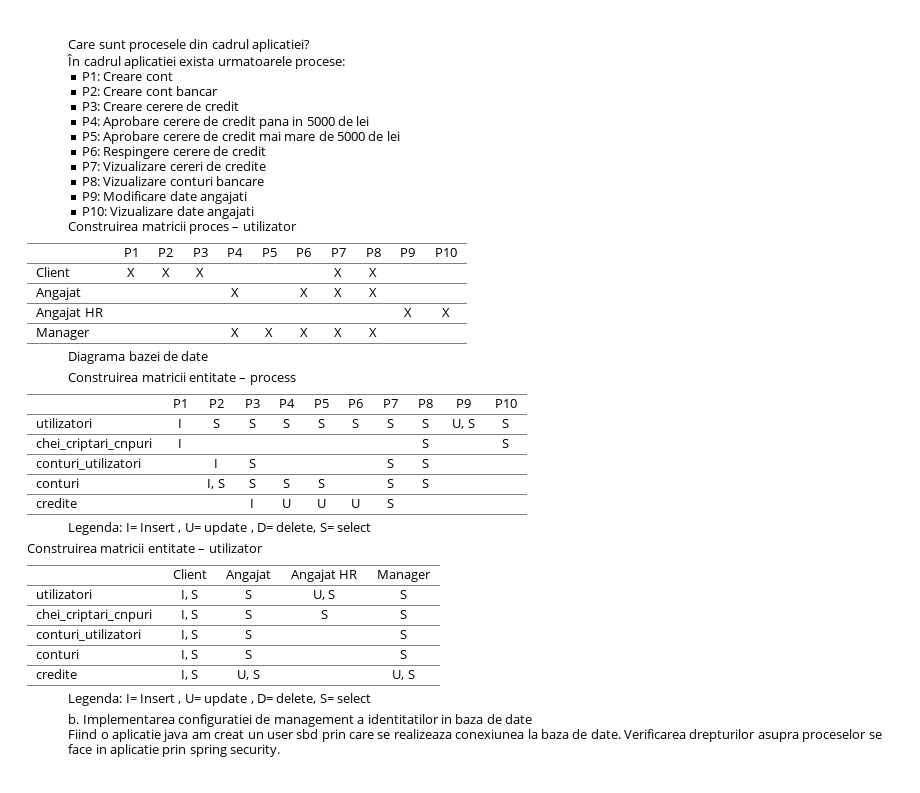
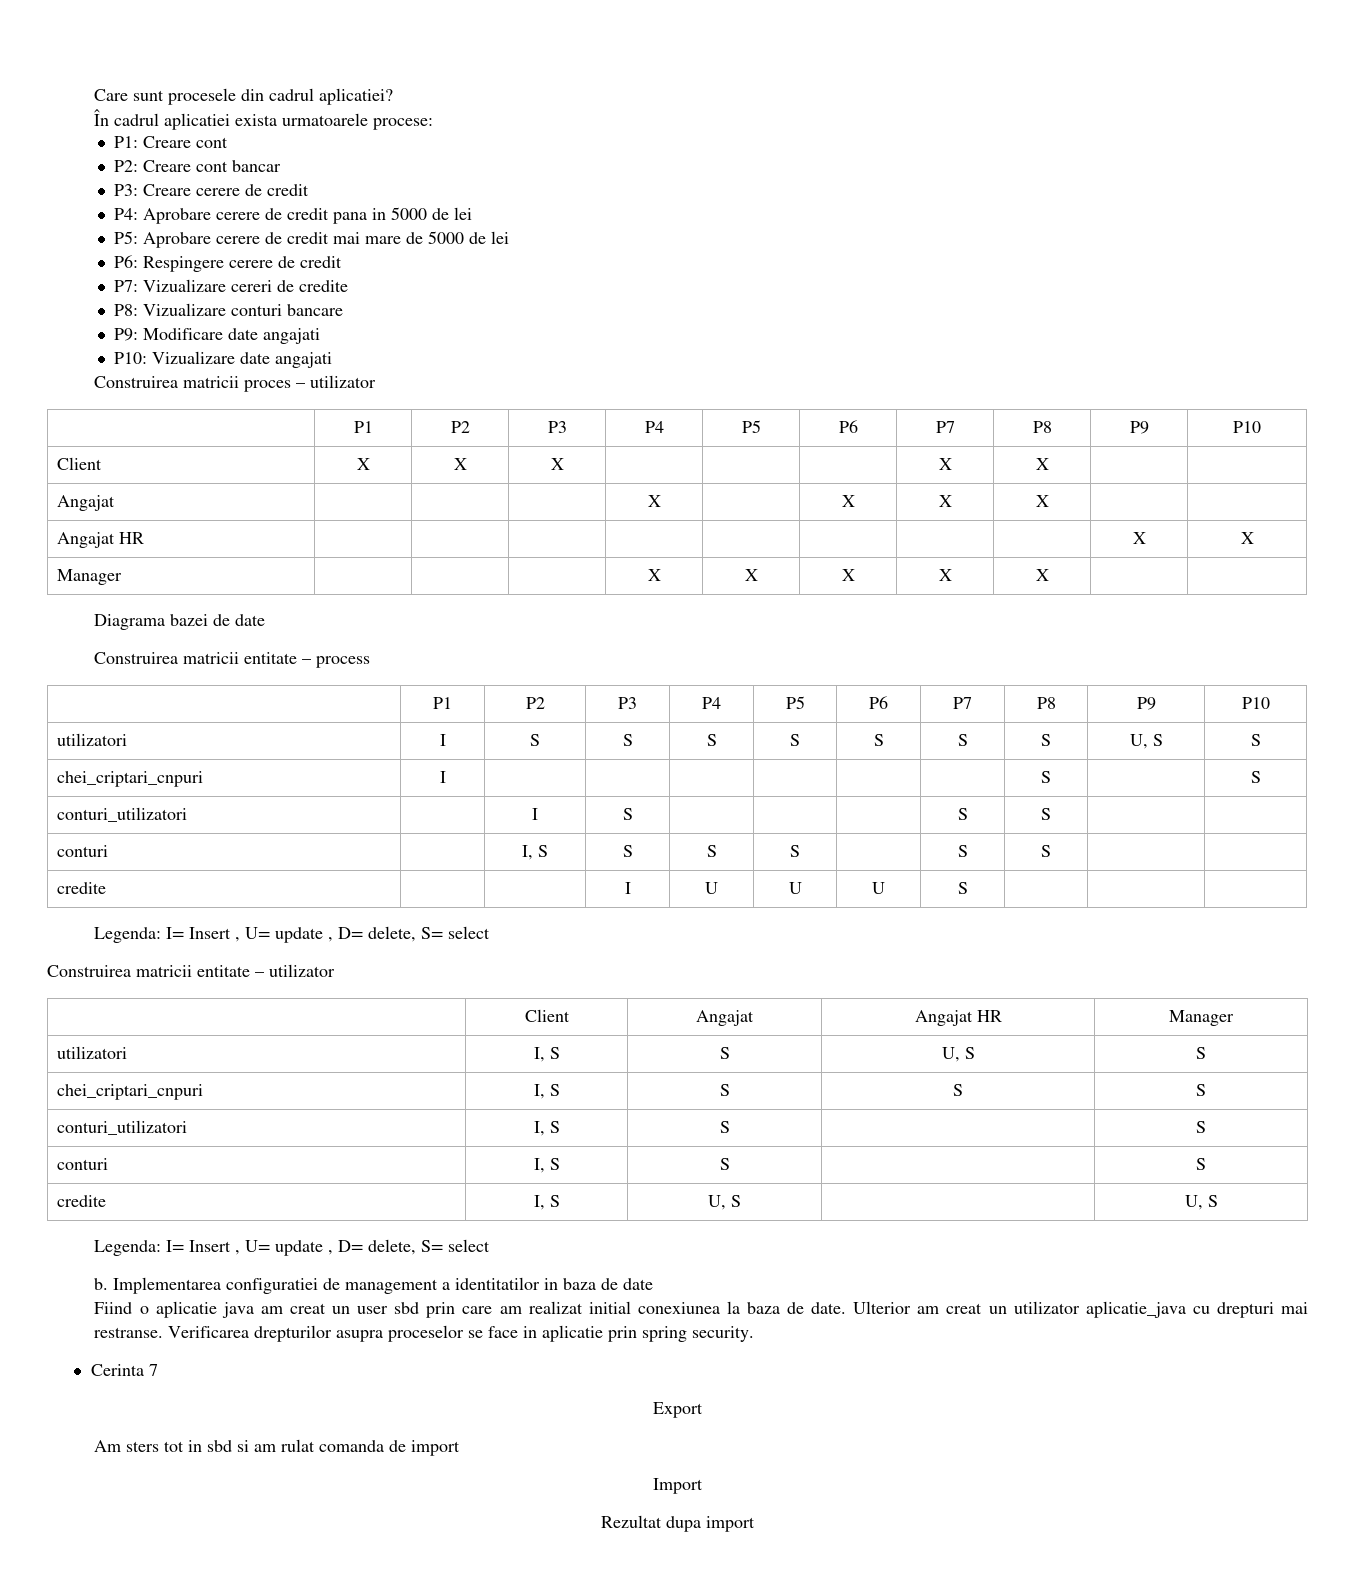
- Fiind o aplicatie java am creat un user sbd prin care se realizeaza conexiunea la baza de date.
+ Fiind o aplicatie java am creat un user sbd prin care am realizat initial conexiunea la baza de date.
+ Ulterior am creat un utilizator aplicatie_java cu drepturi mai restranse.
+ Cerinta 7
+ Export
+ Am sters tot in sbd si am rulat comanda de import
+ Import
+ Rezultat dupa import

